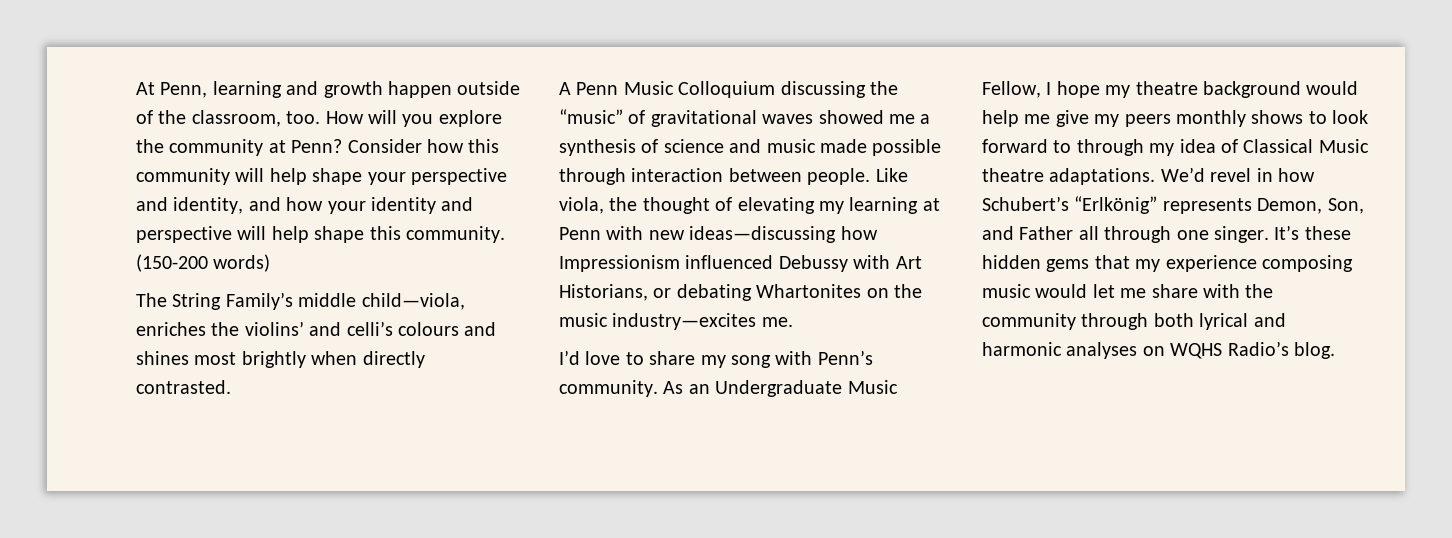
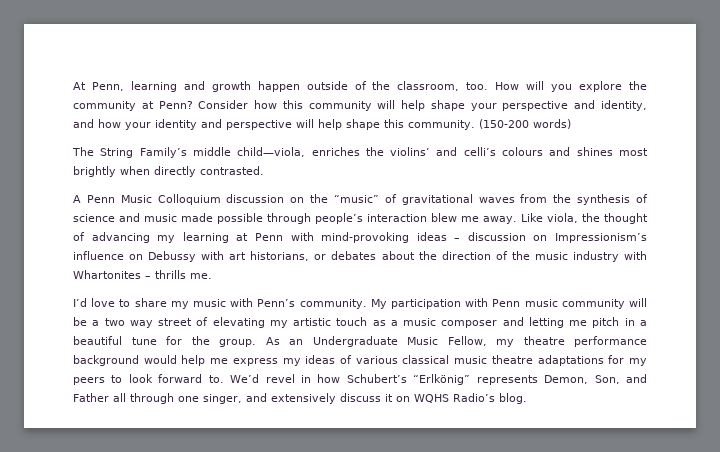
- A Penn Music Colloquium discussing the “music” of gravitational waves showed me a synthesis of science and music made possible through interaction between people.
+ A Penn Music Colloquium discussion on the “music” of gravitational waves from the synthesis of science and music made possible through people’s interaction blew me away.
- Like viola, the thought of elevating my learning at Penn with new ideas—discussing how Impressionism influenced Debussy with Art Historians, or debating Whartonites on the music industry—excites me.
+ Like viola, the thought of advancing my learning at Penn with mind-provoking ideas – discussion on Impressionism’s influence on Debussy with art historians, or debates about the direction of the music industry with Whartonites – thrills me.
- I’d love to share my song with Penn’s community.
+ I’d love to share my music with Penn’s community.
+ My participation with Penn music community will be a two way street of elevating my artistic touch as a music composer and letting me pitch in a beautiful tune for the group.
- As an Undergraduate Music Fellow, I hope my theatre background would help me give my peers monthly shows to look forward to through my idea of Classical Music theatre adaptations.
+ As an Undergraduate Music Fellow, my theatre performance background would help me express my ideas of various classical music theatre adaptations for my peers to look forward to.
- We’d revel in how Schubert’s “Erlkönig” represents Demon, Son, and Father all through one singer. It’s these hidden gems that my experience composing music would let me share with the community through both lyrical and harmonic analyses on WQHS Radio’s blog.
+ We’d revel in how Schubert’s “Erlkönig” represents Demon, Son, and Father all through one singer, and extensively discuss it on WQHS Radio’s blog.

